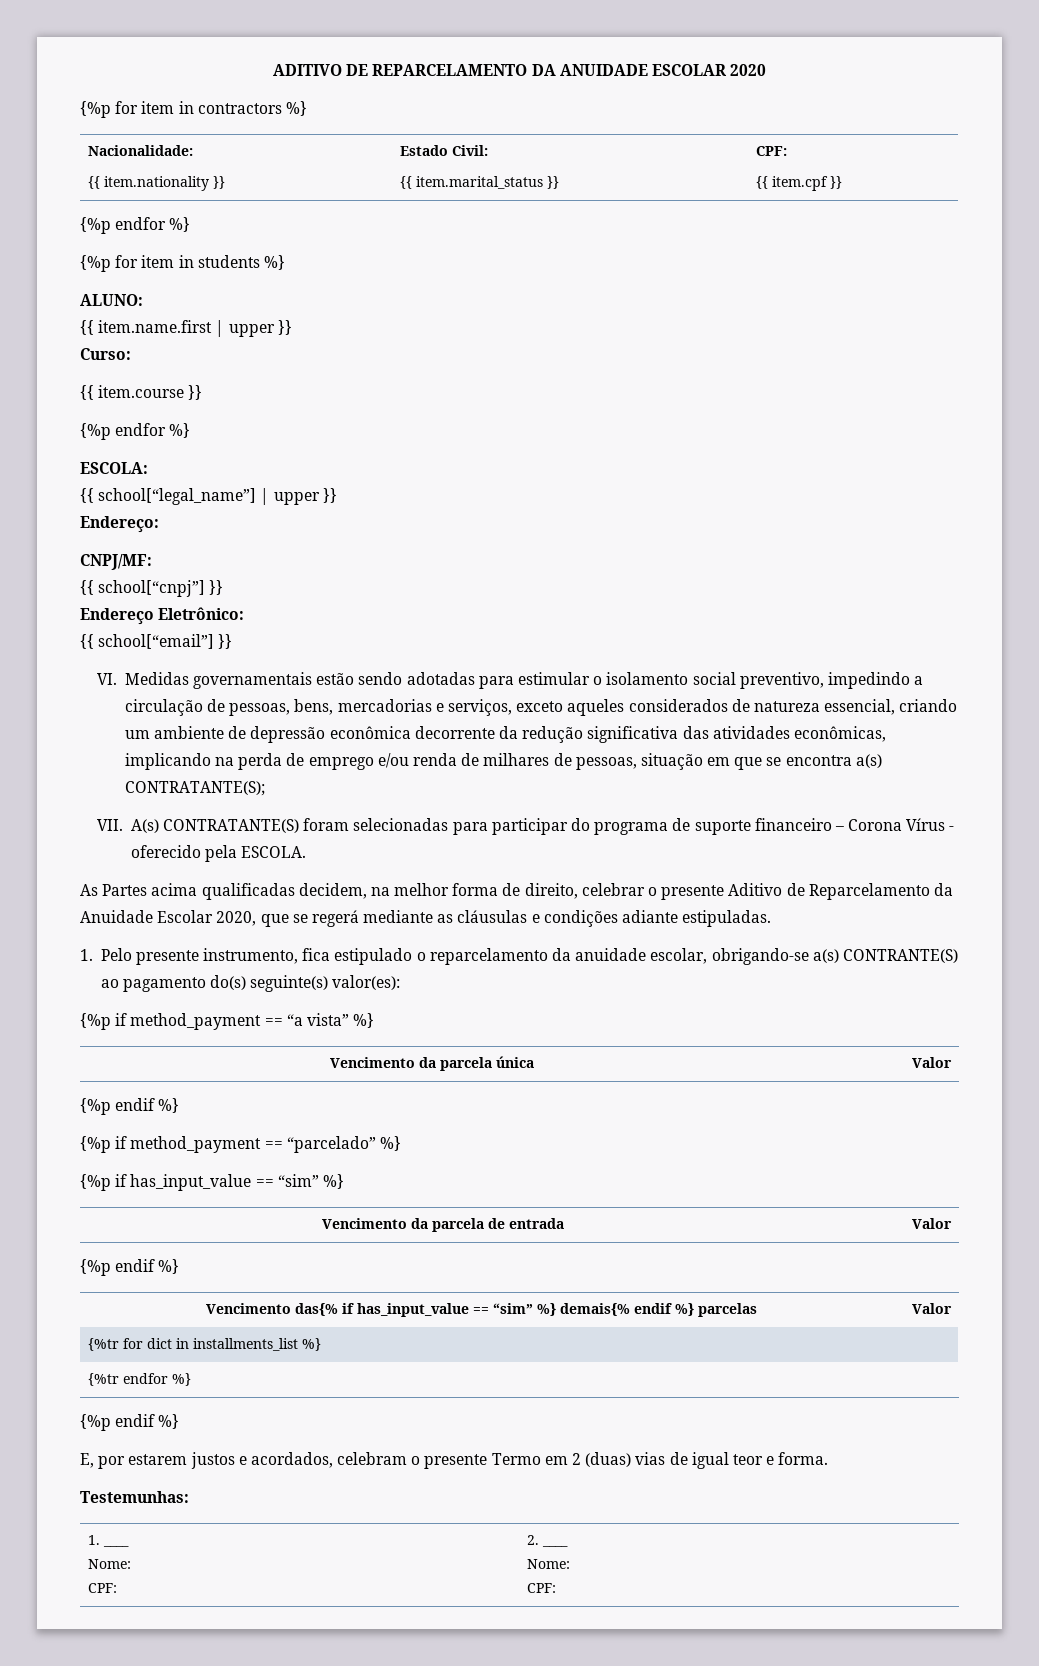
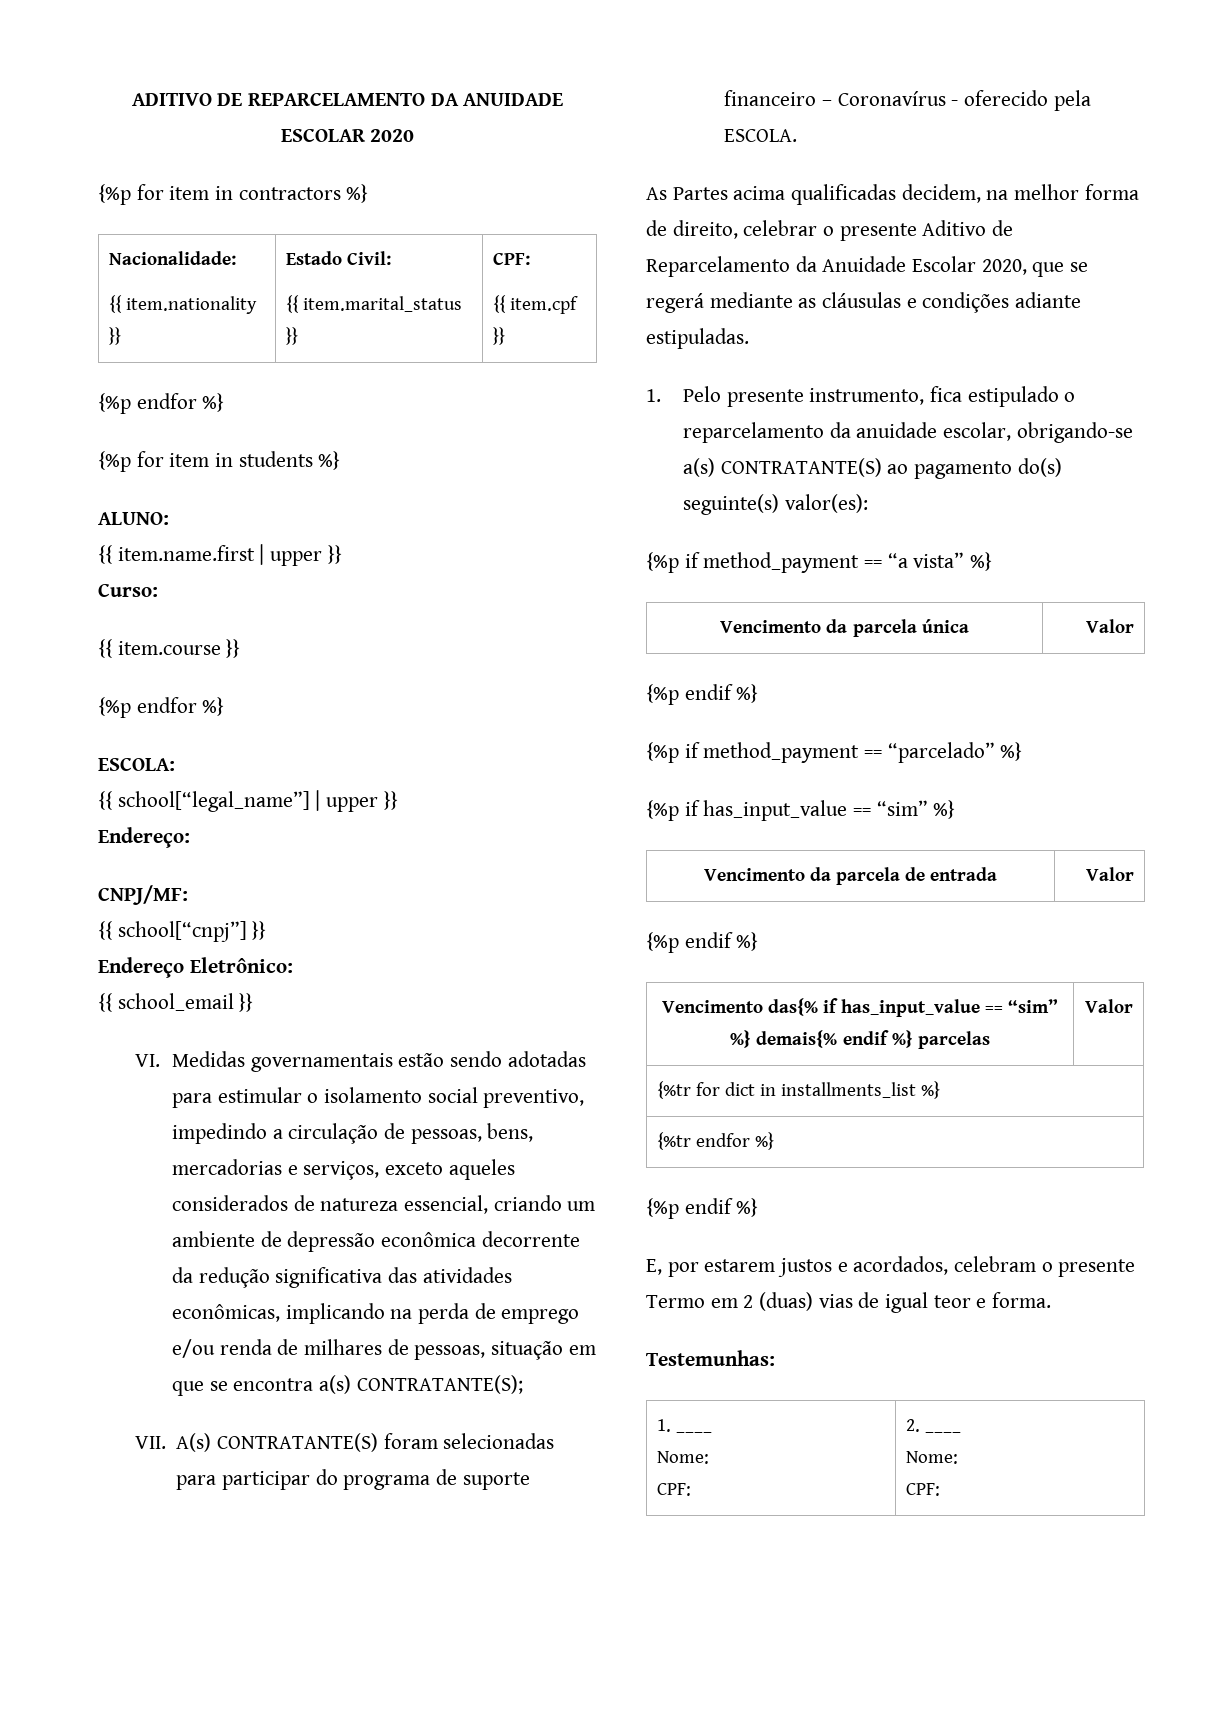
- {{ school[“email”] }}
+ {{ school_email }}
- VII. A(s) CONTRATANTE(S) foram selecionadas para participar do programa de suporte financeiro – Corona Vírus - oferecido pela ESCOLA.
+ VII. A(s) CONTRATANTE(S) foram selecionadas para participar do programa de suporte financeiro – Coronavírus - oferecido pela ESCOLA.
- 1. Pelo presente instrumento, fica estipulado o reparcelamento da anuidade escolar, obrigando-se a(s) CONTRANTE(S) ao pagamento do(s) seguinte(s) valor(es):
+ 1. Pelo presente instrumento, fica estipulado o reparcelamento da anuidade escolar, obrigando-se a(s) CONTRATANTE(S) ao pagamento do(s) seguinte(s) valor(es):

